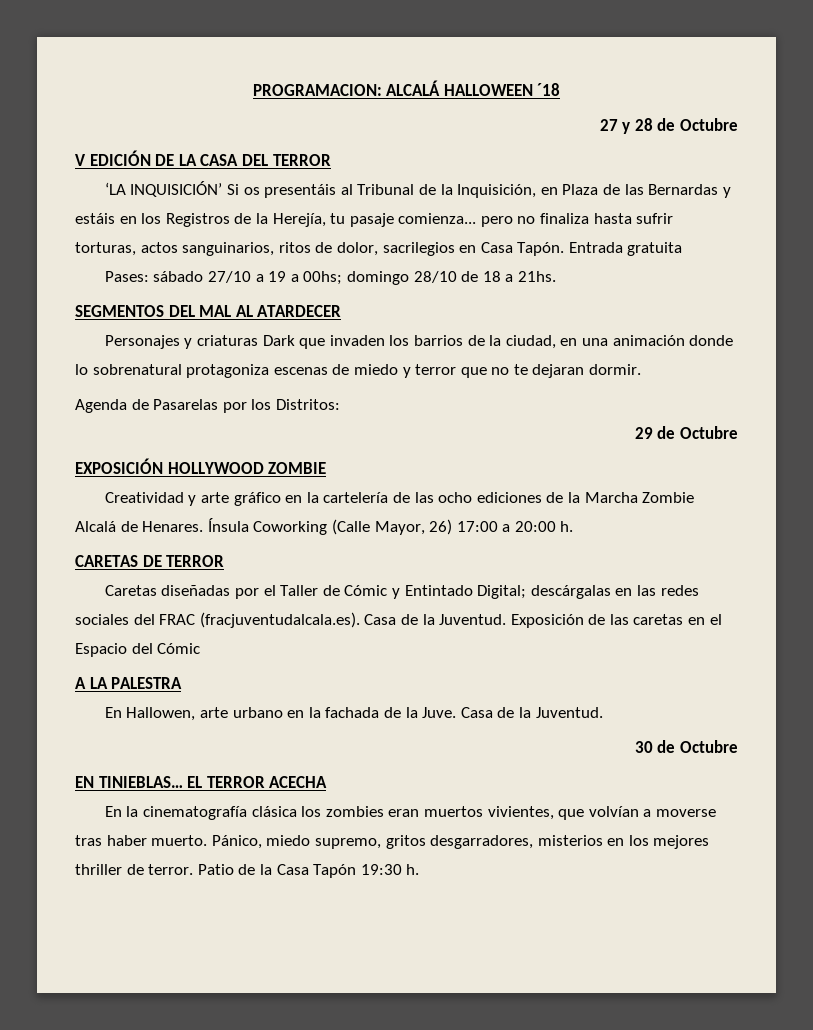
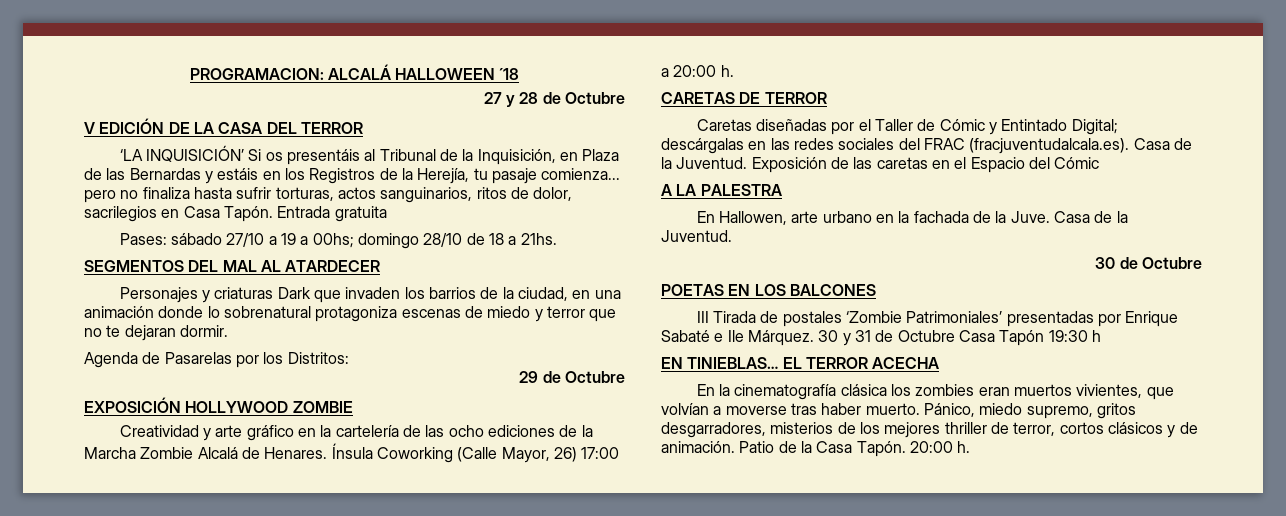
+ POETAS EN LOS BALCONES
+ III Tirada de postales ‘Zombie Patrimoniales’ presentadas por Enrique Sabaté e Ile Márquez. 30 y 31 de Octubre Casa Tapón 19:30 h
- Pánico, miedo supremo, gritos desgarradores, misterios en los mejores thriller de terror.
+ Pánico, miedo supremo, gritos desgarradores, misterios de los mejores thriller de terror, cortos clásicos y de animación.
- Patio de la Casa Tapón 19:30 h.
+ Patio de la Casa Tapón. 20:00 h.

